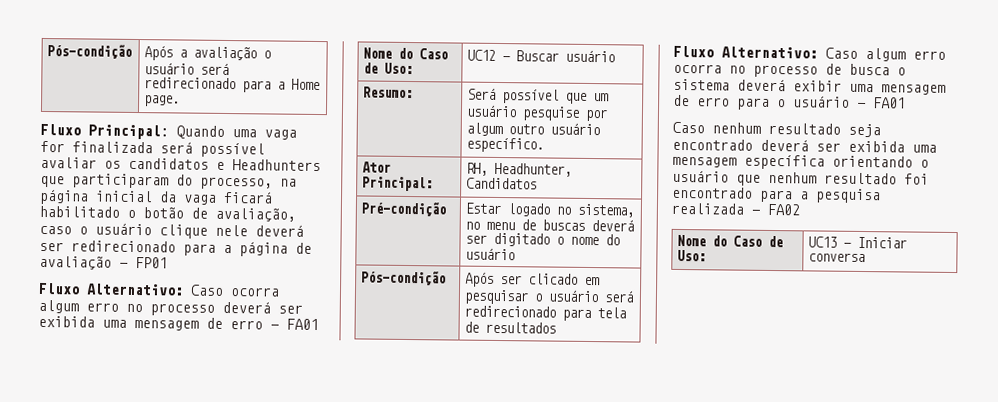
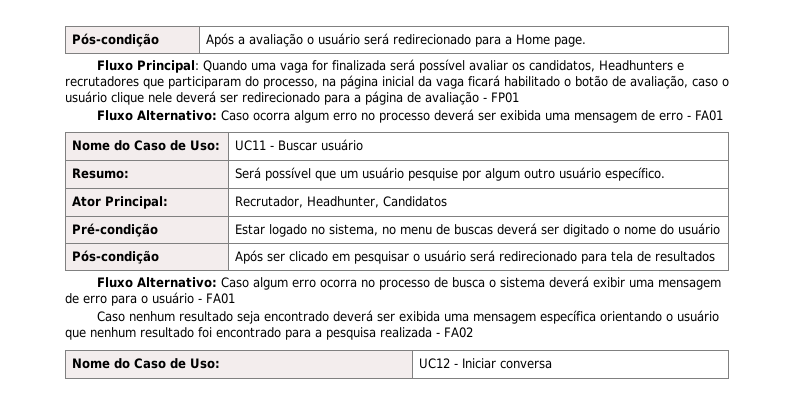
- Fluxo Principal: Quando uma vaga for finalizada será possível avaliar os candidatos e Headhunters que participaram do processo, na página inicial da vaga ficará habilitado o botão de avaliação, caso o usuário clique nele deverá ser redirecionado para a página de avaliação - FP01
+ Fluxo Principal: Quando uma vaga for finalizada será possível avaliar os candidatos, Headhunters e recrutadores que participaram do processo, na página inicial da vaga ficará habilitado o botão de avaliação, caso o usuário clique nele deverá ser redirecionado para a página de avaliação - FP01
- Nome do Caso de Uso: | UC12 - Buscar usuário
+ Nome do Caso de Uso: | UC11 - Buscar usuário
- Ator Principal: | RH, Headhunter, Candidatos
+ Ator Principal: | Recrutador, Headhunter, Candidatos
- Nome do Caso de Uso: | UC13 - Iniciar conversa
+ Nome do Caso de Uso: | UC12 - Iniciar conversa

